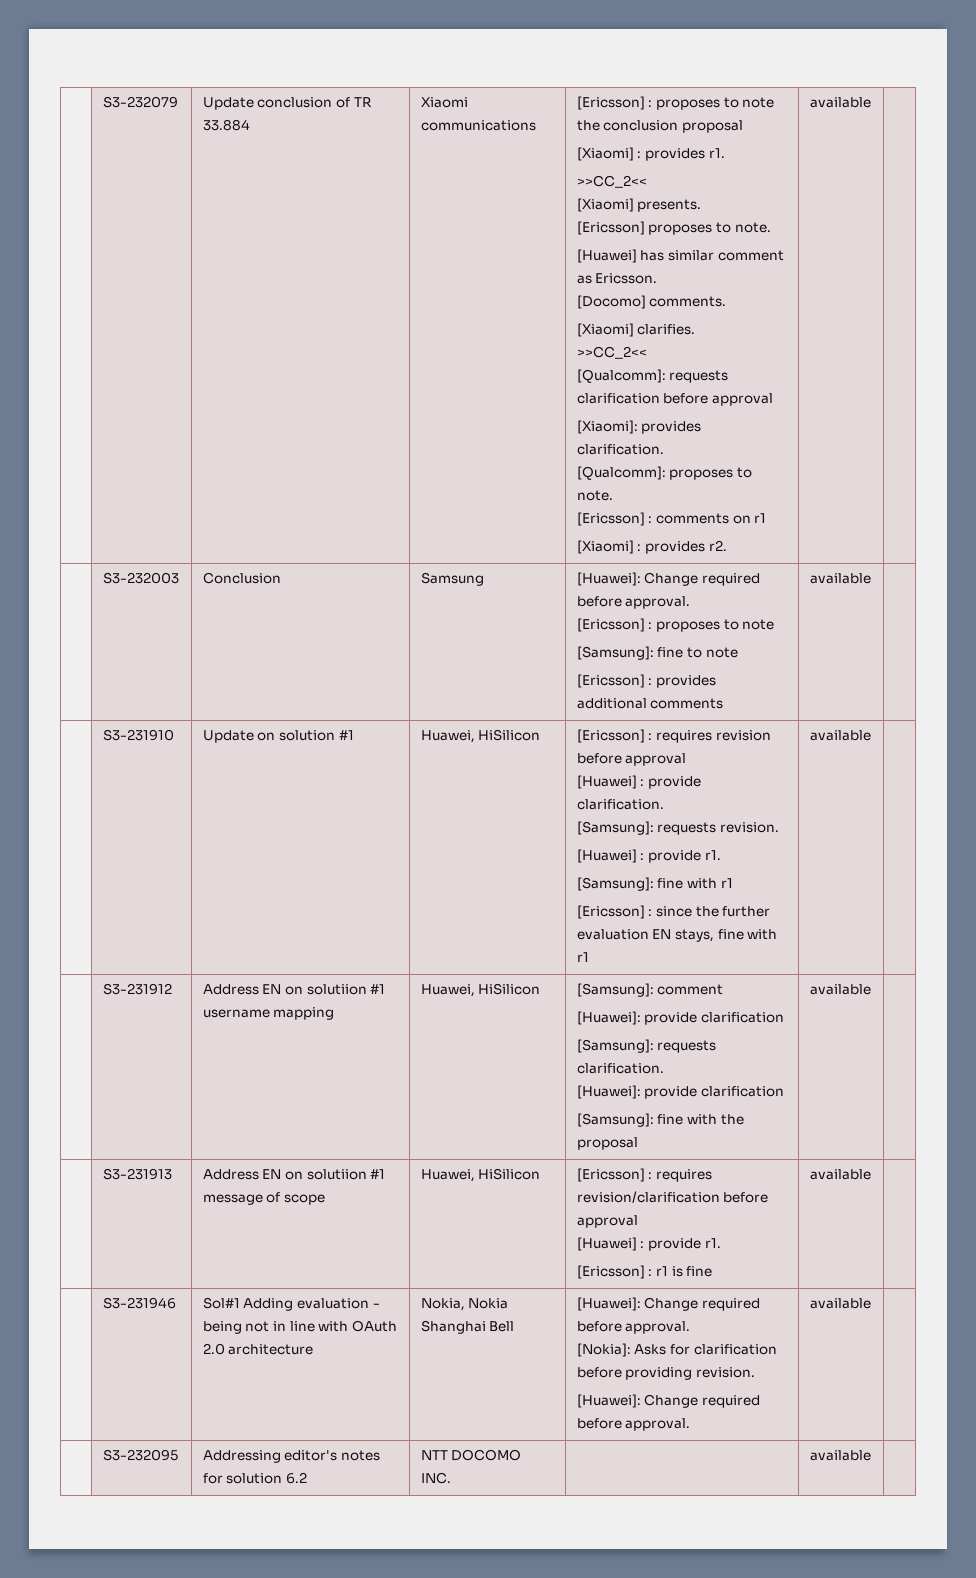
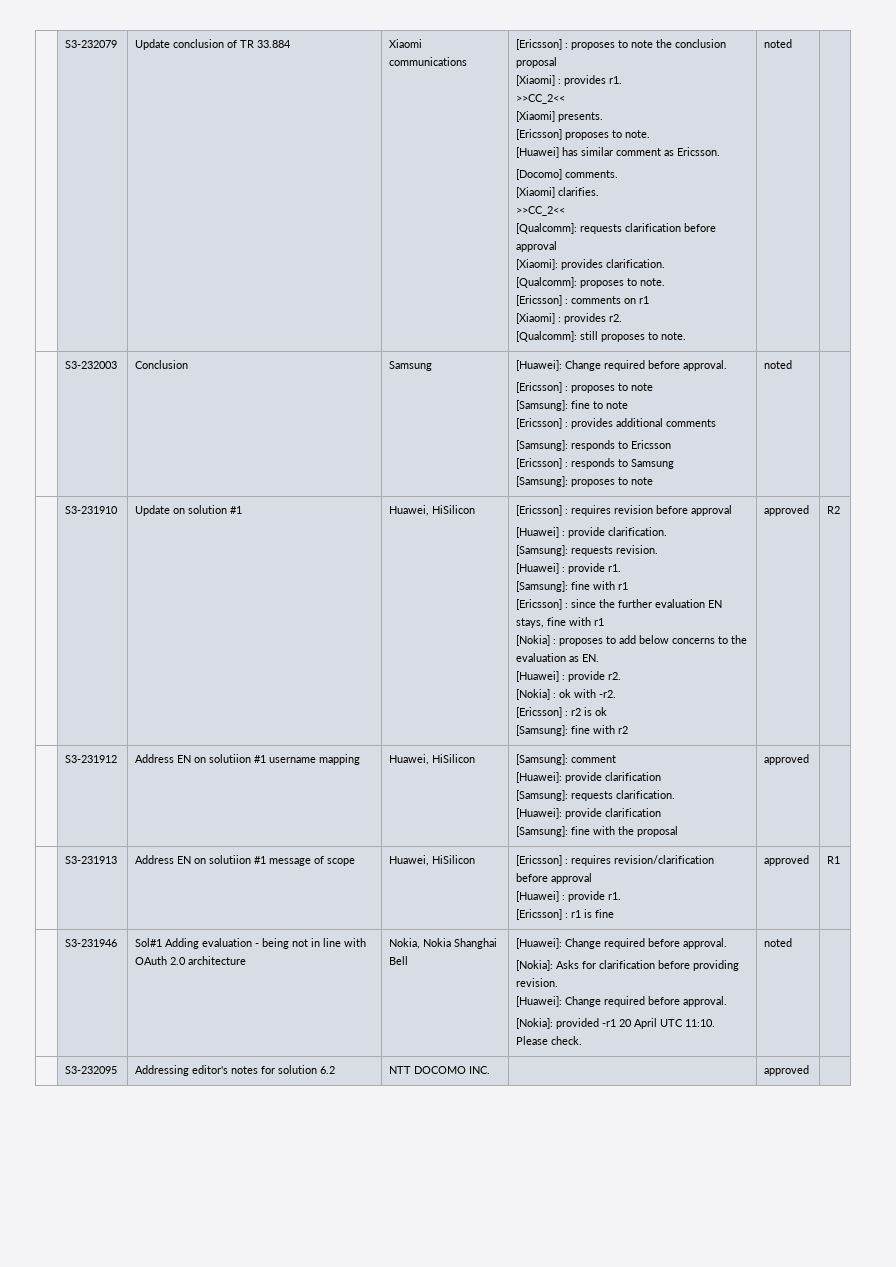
- [Xiaomi] : provides r2. | available
+ [Xiaomi] : provides r2.
+ [Qualcomm]: still proposes to note. | noted
  | S3-232003 | Conclusion | Samsung | [Huawei]: Change required before approval.
  [Ericsson] : proposes to note
  [Samsung]: fine to note
- [Ericsson] : provides additional comments | available |
+ [Ericsson] : provides additional comments
+ [Samsung]: responds to Ericsson
+ [Ericsson] : responds to Samsung
+ [Samsung]: proposes to note | noted |
- [Ericsson] : since the further evaluation EN stays, fine with r1 | available
+ [Ericsson] : since the further evaluation EN stays, fine with r1
+ [Nokia] : proposes to add below concerns to the evaluation as EN.
+ [Huawei] : provide r2.
+ [Nokia] : ok with -r2.
+ [Ericsson] : r2 is ok
+ [Samsung]: fine with r2 | approved | R2
  | S3-231912 | Address EN on solutiion #1 username mapping | Huawei, HiSilicon | [Samsung]: comment
  [Huawei]: provide clarification
  [Samsung]: requests clarification.
  [Huawei]: provide clarification
- [Samsung]: fine with the proposal | available |
+ [Samsung]: fine with the proposal | approved |
  | S3-231913 | Address EN on solutiion #1 message of scope | Huawei, HiSilicon | [Ericsson] : requires revision/clarification before approval
  [Huawei] : provide r1.
- [Ericsson] : r1 is fine | available |
+ [Ericsson] : r1 is fine | approved | R1
  [Nokia]: Asks for clarification before providing revision.
- [Huawei]: Change required before approval. | available
+ [Huawei]: Change required before approval.
+ [Nokia]: provided -r1 20 April UTC 11:10. Please check. | noted
- | S3-232095 | Addressing editor's notes for solution 6.2 | NTT DOCOMO INC. | | available |
+ | S3-232095 | Addressing editor's notes for solution 6.2 | NTT DOCOMO INC. | | approved |

